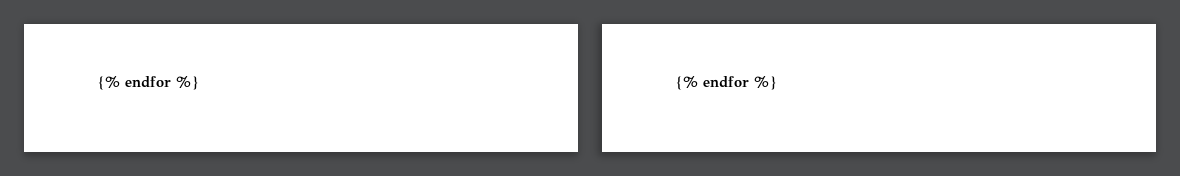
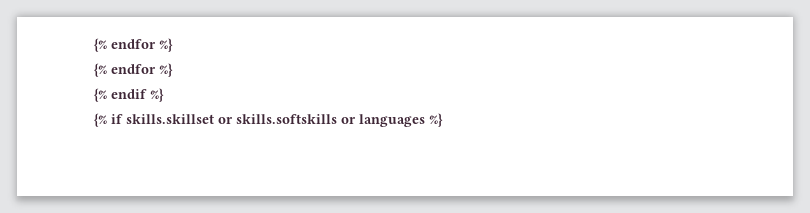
+ {% endif %}
+ {% if skills.skillset or skills.softskills or languages %}

